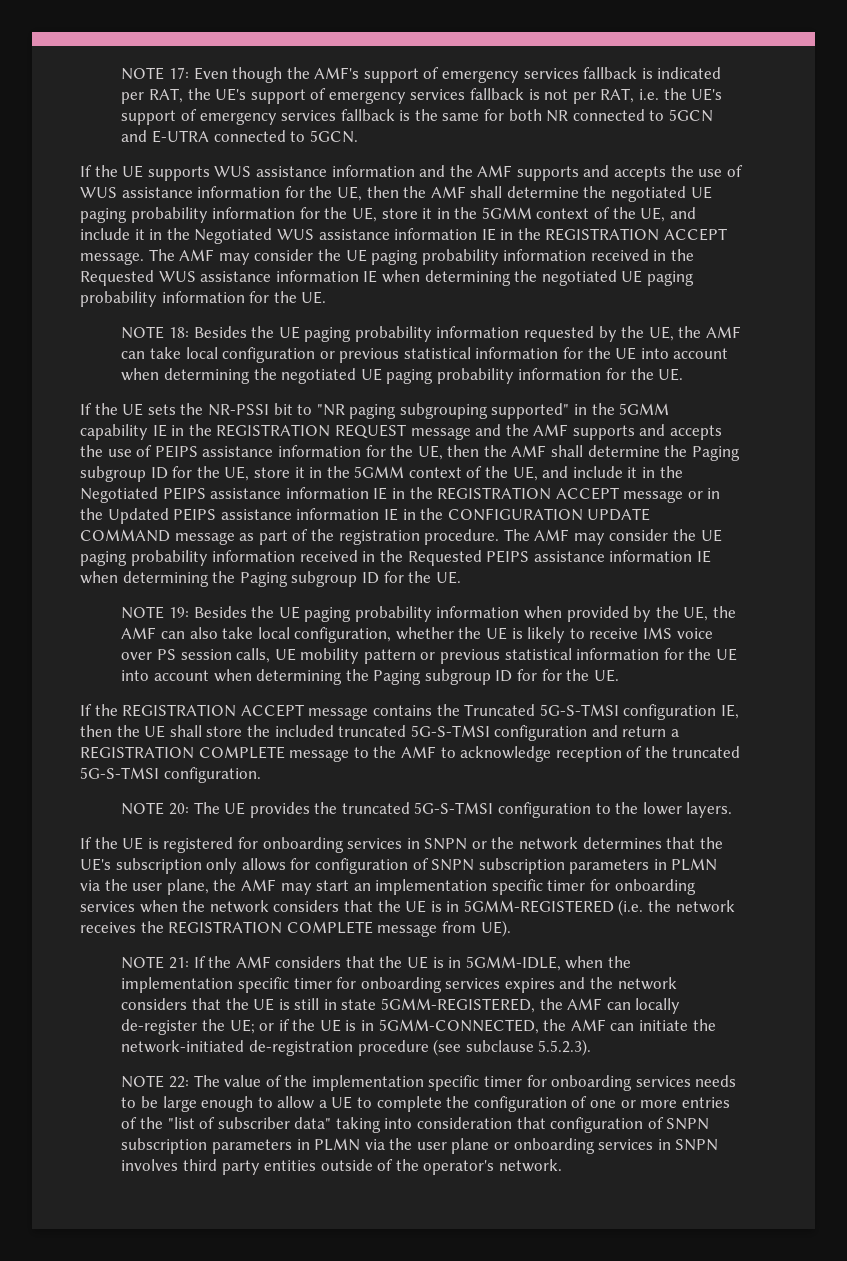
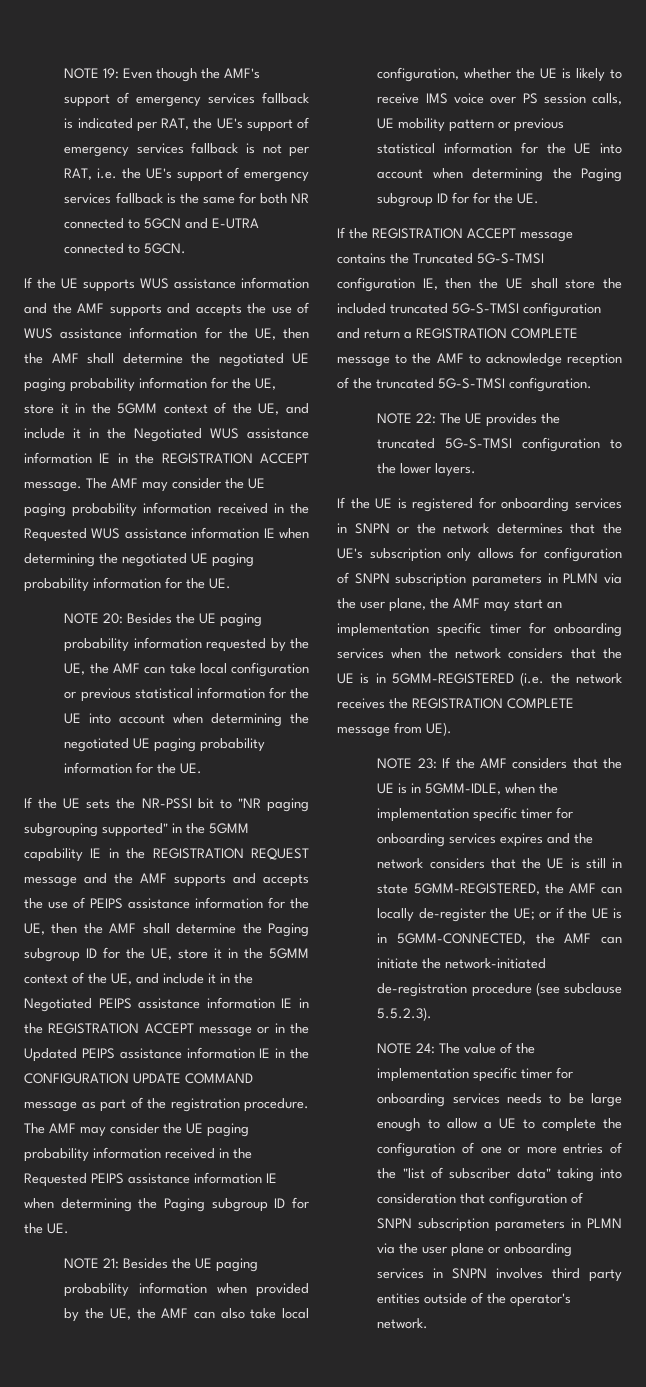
- NOTE 17: Even though the AMF's support of emergency services fallback is indicated per RAT, the UE's support of emergency services fallback is not per RAT, i.e. the UE's support of emergency services fallback is the same for both NR connected to 5GCN and E-UTRA connected to 5GCN.
+ NOTE 19: Even though the AMF's support of emergency services fallback is indicated per RAT, the UE's support of emergency services fallback is not per RAT, i.e. the UE's support of emergency services fallback is the same for both NR connected to 5GCN and E-UTRA connected to 5GCN.
- NOTE 18: Besides the UE paging probability information requested by the UE, the AMF can take local configuration or previous statistical information for the UE into account when determining the negotiated UE paging probability information for the UE.
+ NOTE 20: Besides the UE paging probability information requested by the UE, the AMF can take local configuration or previous statistical information for the UE into account when determining the negotiated UE paging probability information for the UE.
- NOTE 19: Besides the UE paging probability information when provided by the UE, the AMF can also take local configuration, whether the UE is likely to receive IMS voice over PS session calls, UE mobility pattern or previous statistical information for the UE into account when determining the Paging subgroup ID for for the UE.
+ NOTE 21: Besides the UE paging probability information when provided by the UE, the AMF can also take local configuration, whether the UE is likely to receive IMS voice over PS session calls, UE mobility pattern or previous statistical information for the UE into account when determining the Paging subgroup ID for for the UE.
- NOTE 20: The UE provides the truncated 5G-S-TMSI configuration to the lower layers.
+ NOTE 22: The UE provides the truncated 5G-S-TMSI configuration to the lower layers.
- NOTE 21: If the AMF considers that the UE is in 5GMM-IDLE, when the implementation specific timer for onboarding services expires and the network considers that the UE is still in state 5GMM-REGISTERED, the AMF can locally de-register the UE; or if the UE is in 5GMM-CONNECTED, the AMF can initiate the network-initiated de-registration procedure (see subclause 5.5.2.3).
+ NOTE 23: If the AMF considers that the UE is in 5GMM-IDLE, when the implementation specific timer for onboarding services expires and the network considers that the UE is still in state 5GMM-REGISTERED, the AMF can locally de-register the UE; or if the UE is in 5GMM-CONNECTED, the AMF can initiate the network-initiated de-registration procedure (see subclause 5.5.2.3).
- NOTE 22:
+ NOTE 24:

